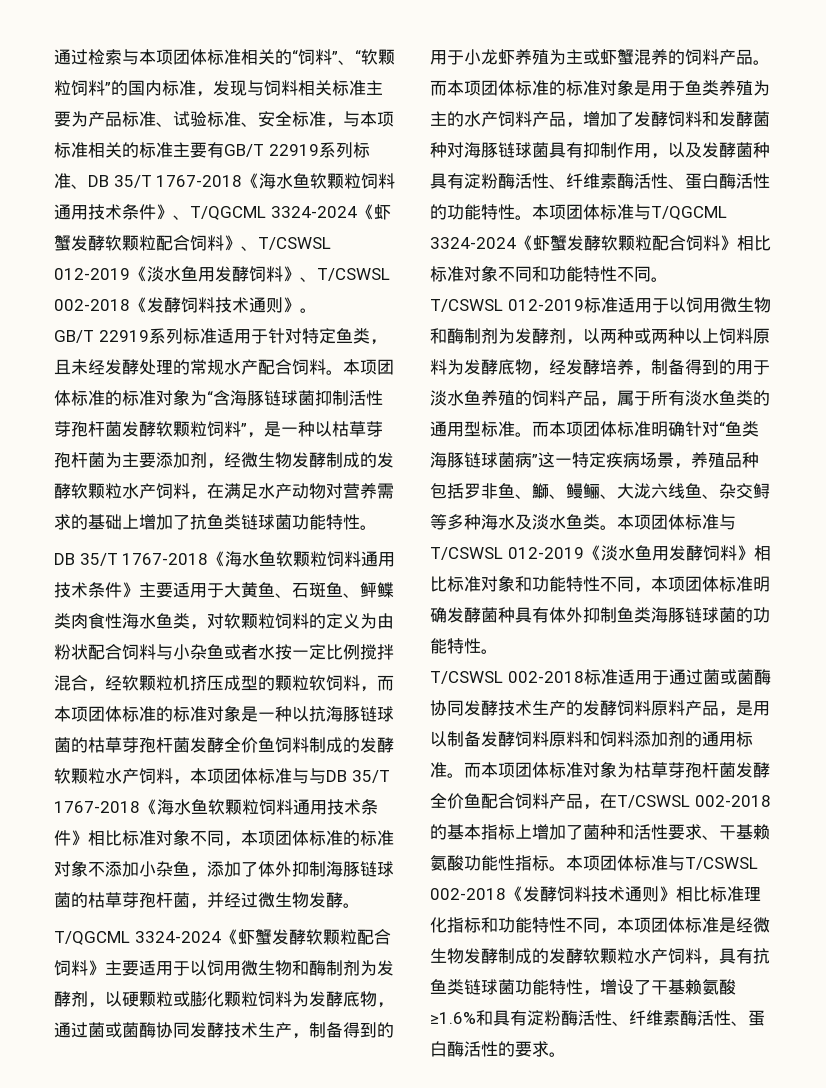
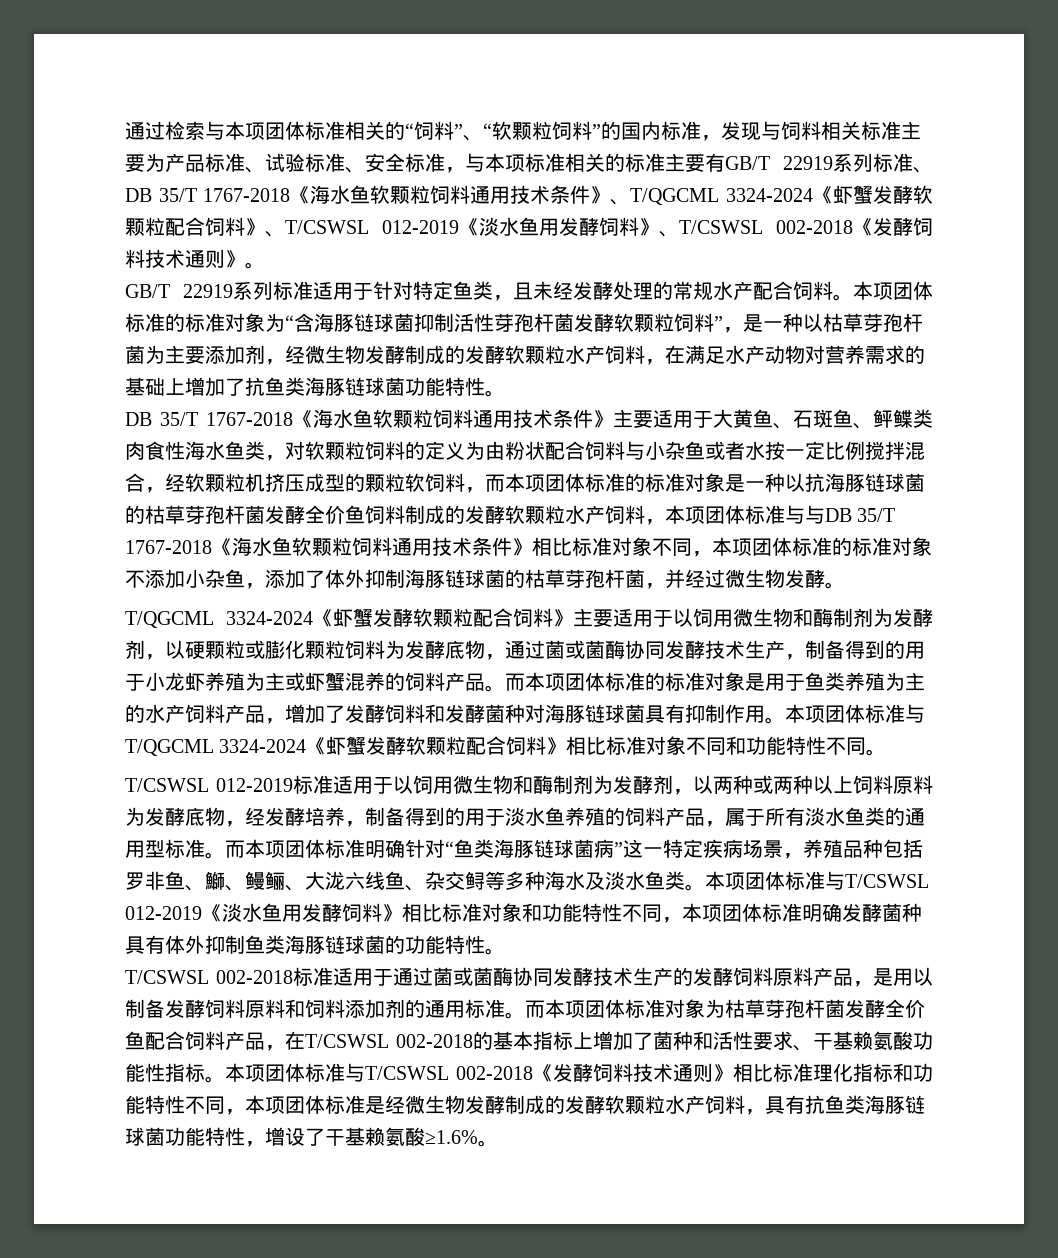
- 本项团体标准的标准对象为“含海豚链球菌抑制活性芽孢杆菌发酵软颗粒饲料”，是一种以枯草芽孢杆菌为主要添加剂，经微生物发酵制成的发酵软颗粒水产饲料，在满足水产动物对营养需求的基础上增加了抗鱼类链球菌功能特性。
+ 本项团体标准的标准对象为“含海豚链球菌抑制活性芽孢杆菌发酵软颗粒饲料”，是一种以枯草芽孢杆菌为主要添加剂，经微生物发酵制成的发酵软颗粒水产饲料，在满足水产动物对营养需求的基础上增加了抗鱼类海豚链球菌功能特性。
- 而本项团体标准的标准对象是用于鱼类养殖为主的水产饲料产品，增加了发酵饲料和发酵菌种对海豚链球菌具有抑制作用，以及发酵菌种具有淀粉酶活性、纤维素酶活性、蛋白酶活性的功能特性。
+ 而本项团体标准的标准对象是用于鱼类养殖为主的水产饲料产品，增加了发酵饲料和发酵菌种对海豚链球菌具有抑制作用。
- 本项团体标准与T/CSWSL 002-2018《发酵饲料技术通则》相比标准理化指标和功能特性不同，本项团体标准是经微生物发酵制成的发酵软颗粒水产饲料，具有抗鱼类链球菌功能特性，增设了干基赖氨酸≥1.6%和具有淀粉酶活性、纤维素酶活性、蛋白酶活性的要求。
+ 本项团体标准与T/CSWSL 002-2018《发酵饲料技术通则》相比标准理化指标和功能特性不同，本项团体标准是经微生物发酵制成的发酵软颗粒水产饲料，具有抗鱼类海豚链球菌功能特性，增设了干基赖氨酸≥1.6%。

